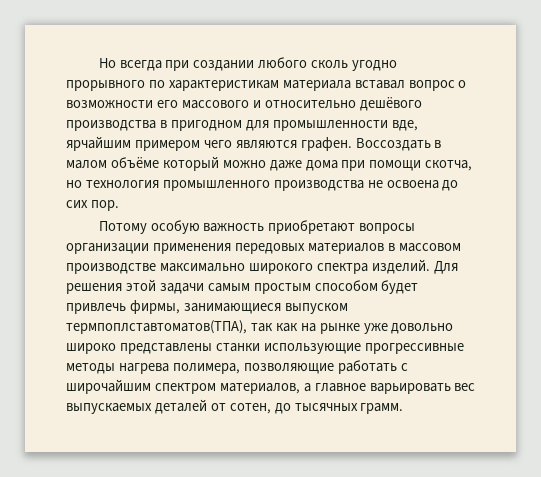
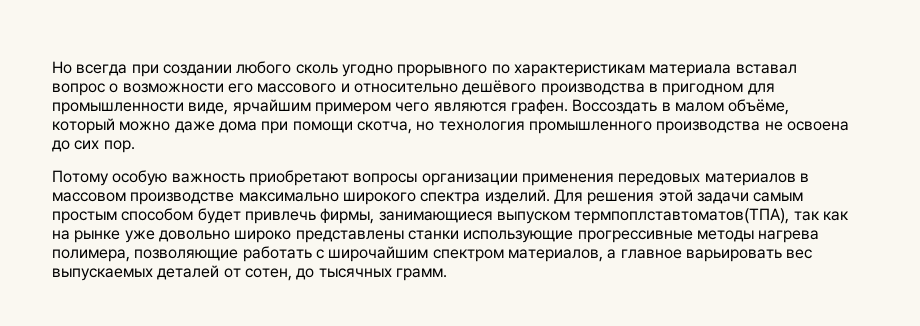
- Но всегда при создании любого сколь угодно прорывного по характеристикам материала вставал вопрос о возможности его массового и относительно дешёвого производства в пригодном для промышленности вде, ярчайшим примером чего являются графен.
+ Но всегда при создании любого сколь угодно прорывного по характеристикам материала вставал вопрос о возможности его массового и относительно дешёвого производства в пригодном для промышленности виде, ярчайшим примером чего являются графен.
- Воссоздать в малом объёме который можно даже дома при помощи скотча, но технология промышленного производства не освоена до сих пор.
+ Воссоздать в малом объёме, который можно даже дома при помощи скотча, но технология промышленного производства не освоена до сих пор.

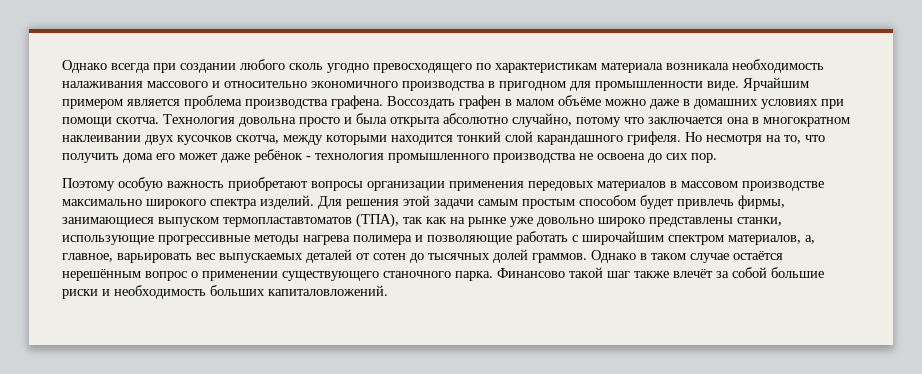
- Но всегда при создании любого сколь угодно прорывного по характеристикам материала вставал вопрос о возможности его массового и относительно дешёвого производства в пригодном для промышленности виде, ярчайшим примером чего являются графен. Воссоздать в малом объёме, который можно даже дома при помощи скотча, но технология промышленного производства не освоена до сих пор.
+ Однако всегда при создании любого сколь угодно превосходящего по характеристикам материала возникала необходимость налаживания массового и относительно экономичного производства в пригодном для промышленности виде. Ярчайшим примером является проблема производства графена. Воссоздать графен в малом объёме можно даже в домашних условиях при помощи скотча. Технология довольна просто и была открыта абсолютно случайно, потому что заключается она в многократном наклеивании двух кусочков скотча, между которыми находится тонкий слой карандашного грифеля. Но несмотря на то, что получить дома его может даже ребёнок - технология промышленного производства не освоена до сих пор.
- Потому особую важность приобретают вопросы организации применения передовых материалов в массовом производстве максимально широкого спектра изделий.
+ Поэтому особую важность приобретают вопросы организации применения передовых материалов в массовом производстве максимально широкого спектра изделий.
- Для решения этой задачи самым простым способом будет привлечь фирмы, занимающиеся выпуском термпоплставтоматов(ТПА), так как на рынке уже довольно широко представлены станки использующие прогрессивные методы нагрева полимера, позволяющие работать с широчайшим спектром материалов, а главное варьировать вес выпускаемых деталей от сотен, до тысячных грамм.
+ Для решения этой задачи самым простым способом будет привлечь фирмы, занимающиеся выпуском термопластавтоматов (ТПА), так как на рынке уже довольно широко представлены станки, использующие прогрессивные методы нагрева полимера и позволяющие работать с широчайшим спектром материалов, а, главное, варьировать вес выпускаемых деталей от сотен до тысячных долей граммов. Однако в таком случае остаётся нерешённым вопрос о применении существующего станочного парка. Финансово такой шаг также влечёт за собой большие риски и необходимость больших капиталовложений.

